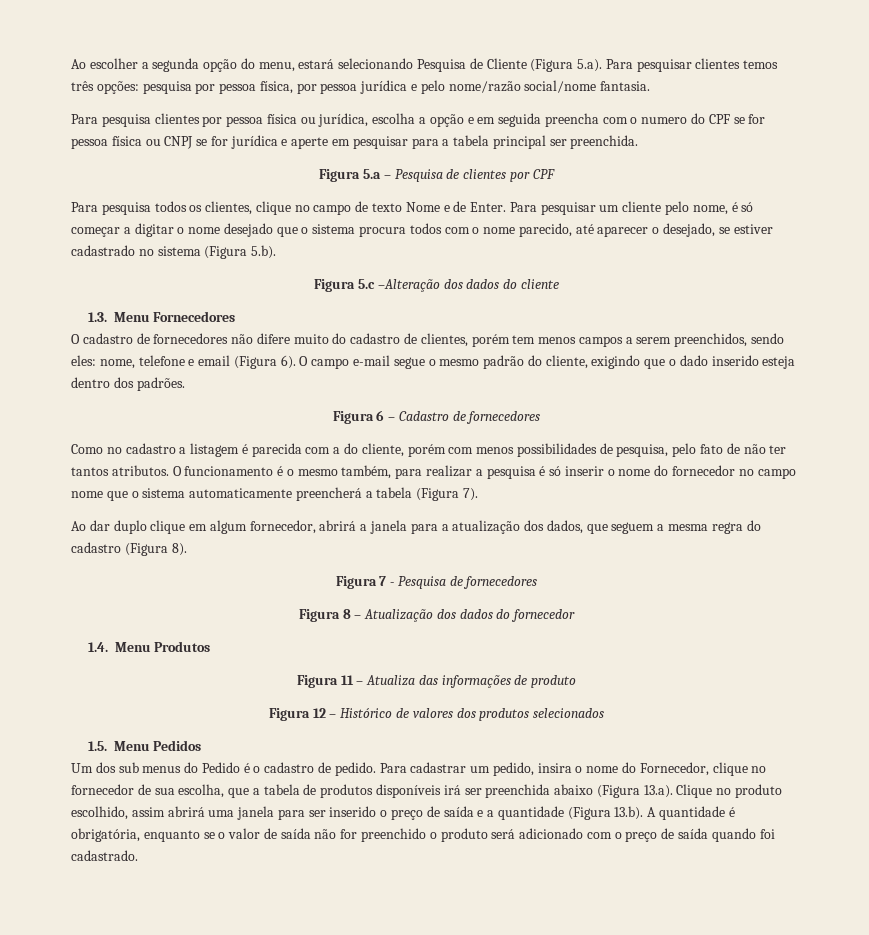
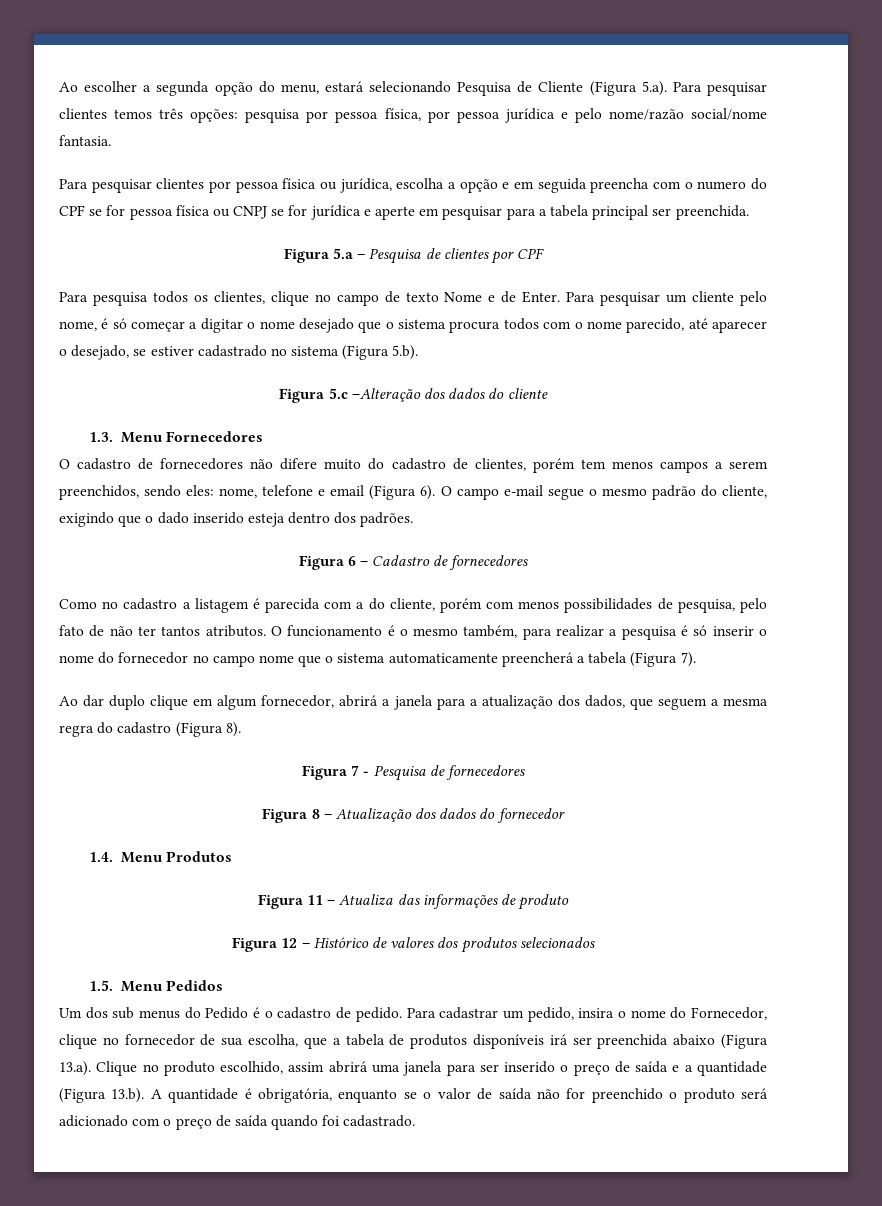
- Para pesquisa clientes por pessoa física ou jurídica, escolha a opção e em seguida preencha com o numero do CPF se for pessoa física ou CNPJ se for jurídica e aperte em pesquisar para a tabela principal ser preenchida.
+ Para pesquisar clientes por pessoa física ou jurídica, escolha a opção e em seguida preencha com o numero do CPF se for pessoa física ou CNPJ se for jurídica e aperte em pesquisar para a tabela principal ser preenchida.

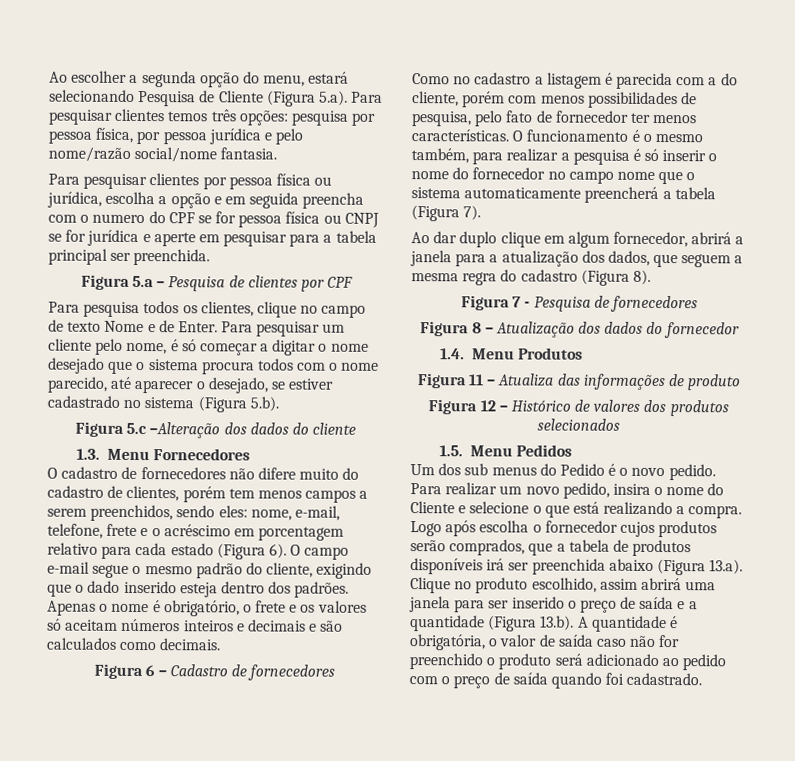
- O cadastro de fornecedores não difere muito do cadastro de clientes, porém tem menos campos a serem preenchidos, sendo eles: nome, telefone e email (Figura 6).
+ O cadastro de fornecedores não difere muito do cadastro de clientes, porém tem menos campos a serem preenchidos, sendo eles: nome, e-mail, telefone, frete e o acréscimo em porcentagem relativo para cada estado (Figura 6).
+ Apenas o nome é obrigatório, o frete e os valores só aceitam números inteiros e decimais e são calculados como decimais.
- Como no cadastro a listagem é parecida com a do cliente, porém com menos possibilidades de pesquisa, pelo fato de não ter tantos atributos.
+ Como no cadastro a listagem é parecida com a do cliente, porém com menos possibilidades de pesquisa, pelo fato de fornecedor ter menos características.
- Um dos sub menus do Pedido é o cadastro de pedido. Para cadastrar um pedido, insira o nome do Fornecedor, clique no fornecedor de sua escolha, que a tabela de produtos disponíveis irá ser preenchida abaixo (Figura 13.a). Clique no produto escolhido, assim abrirá uma janela para ser inserido o preço de saída e a quantidade (Figura 13.b). A quantidade é obrigatória, enquanto se o valor de saída não for preenchido o produto será adicionado com o preço de saída quando foi cadastrado.
+ Um dos sub menus do Pedido é o novo pedido. Para realizar um novo pedido, insira o nome do Cliente e selecione o que está realizando a compra. Logo após escolha o fornecedor cujos produtos serão comprados, que a tabela de produtos disponíveis irá ser preenchida abaixo (Figura 13.a). Clique no produto escolhido, assim abrirá uma janela para ser inserido o preço de saída e a quantidade (Figura 13.b). A quantidade é obrigatória, o valor de saída caso não for preenchido o produto será adicionado ao pedido com o preço de saída quando foi cadastrado.

